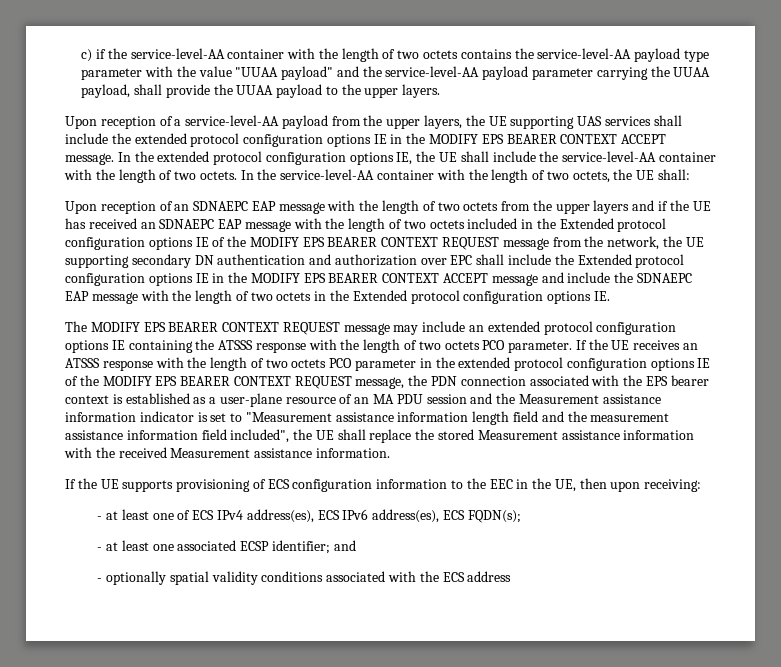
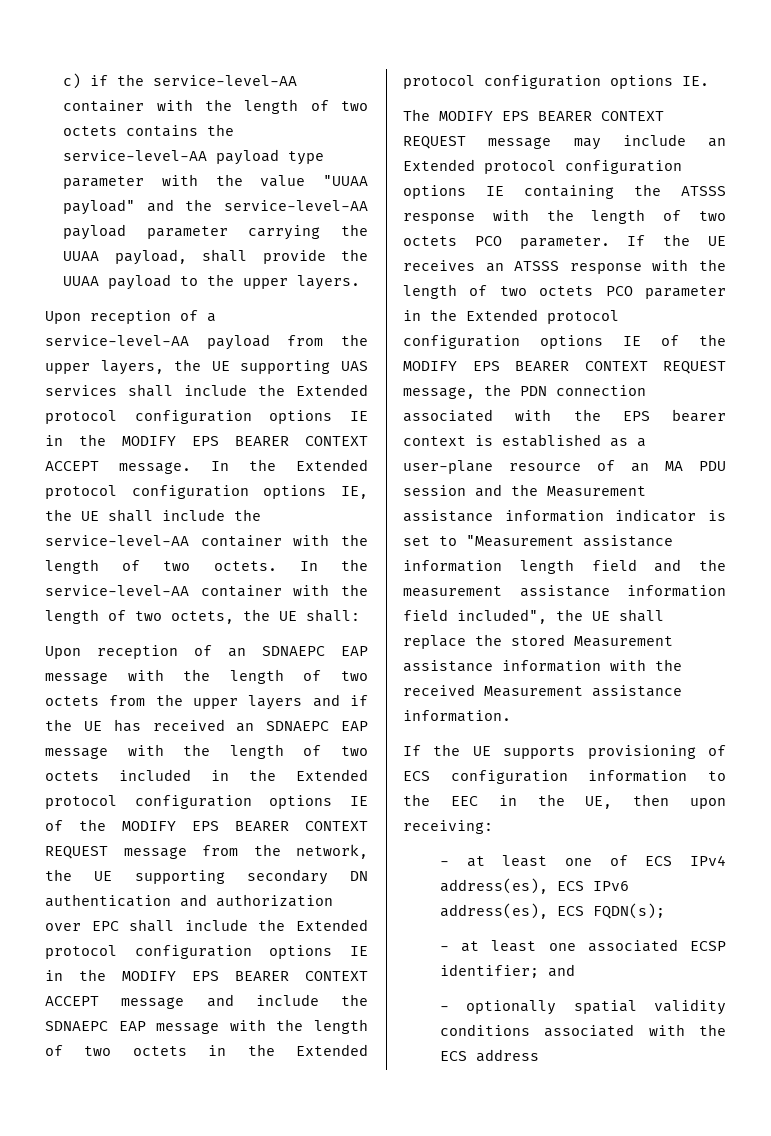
- Upon reception of a service-level-AA payload from the upper layers, the UE supporting UAS services shall include the extended protocol configuration options IE in the MODIFY EPS BEARER CONTEXT ACCEPT message.
+ Upon reception of a service-level-AA payload from the upper layers, the UE supporting UAS services shall include the Extended protocol configuration options IE in the MODIFY EPS BEARER CONTEXT ACCEPT message.
- In the extended protocol configuration options IE, the UE shall include the service-level-AA container with the length of two octets.
+ In the Extended protocol configuration options IE, the UE shall include the service-level-AA container with the length of two octets.
- The MODIFY EPS BEARER CONTEXT REQUEST message may include an extended protocol configuration options IE containing the ATSSS response with the length of two octets PCO parameter.
+ The MODIFY EPS BEARER CONTEXT REQUEST message may include an Extended protocol configuration options IE containing the ATSSS response with the length of two octets PCO parameter.
- If the UE receives an ATSSS response with the length of two octets PCO parameter in the extended protocol configuration options IE of the MODIFY EPS BEARER CONTEXT REQUEST message, the PDN connection associated with the EPS bearer context is established as a user-plane resource of an MA PDU session and the Measurement assistance information indicator is set to "Measurement assistance information length field and the measurement assistance information field included", the UE shall replace the stored Measurement assistance information with the received Measurement assistance information.
+ If the UE receives an ATSSS response with the length of two octets PCO parameter in the Extended protocol configuration options IE of the MODIFY EPS BEARER CONTEXT REQUEST message, the PDN connection associated with the EPS bearer context is established as a user-plane resource of an MA PDU session and the Measurement assistance information indicator is set to "Measurement assistance information length field and the measurement assistance information field included", the UE shall replace the stored Measurement assistance information with the received Measurement assistance information.

